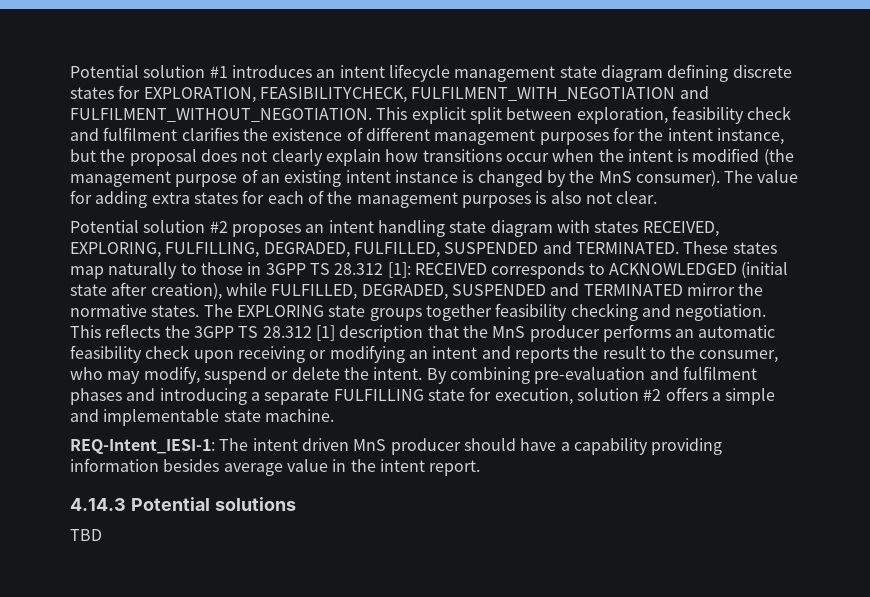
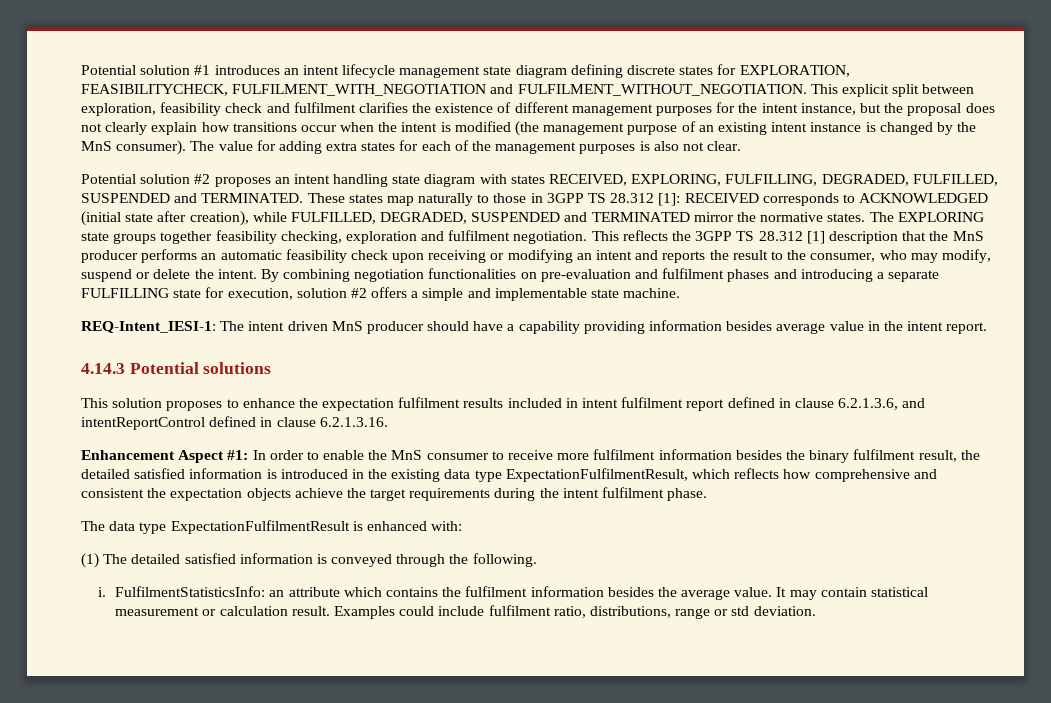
- The EXPLORING state groups together feasibility checking and negotiation.
+ The EXPLORING state groups together feasibility checking, exploration and fulfilment negotiation.
- By combining pre‑evaluation and fulfilment phases and introducing a separate FULFILLING state for execution, solution #2 offers a simple and implementable state machine.
+ By combining negotiation functionalities on pre‑evaluation and fulfilment phases and introducing a separate FULFILLING state for execution, solution #2 offers a simple and implementable state machine.
- TBD
+ This solution proposes to enhance the expectation fulfilment results included in intent fulfilment report defined in clause 6.2.1.3.6, and intentReportControl defined in clause 6.2.1.3.16.
+ Enhancement Aspect #1: In order to enable the MnS consumer to receive more fulfilment information besides the binary fulfilment result, the detailed satisfied information is introduced in the existing data type ExpectationFulfilmentResult, which reflects how comprehensive and consistent the expectation objects achieve the target requirements during the intent fulfilment phase.
+ The data type ExpectationFulfilmentResult is enhanced with:
+ (1) The detailed satisfied information is conveyed through the following.
+ i. FulfilmentStatisticsInfo: an attribute which contains the fulfilment information besides the average value. It may contain statistical measurement or calculation result. Examples could include fulfilment ratio, distributions, range or std deviation.

